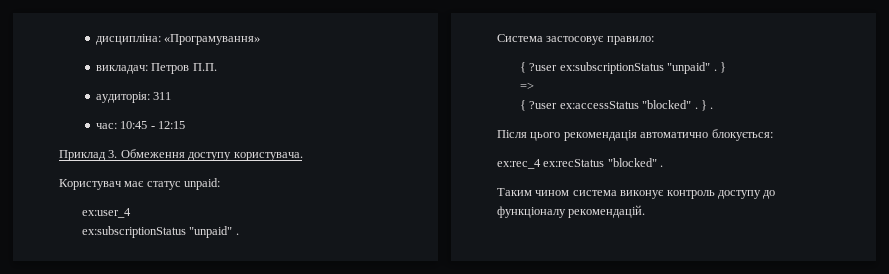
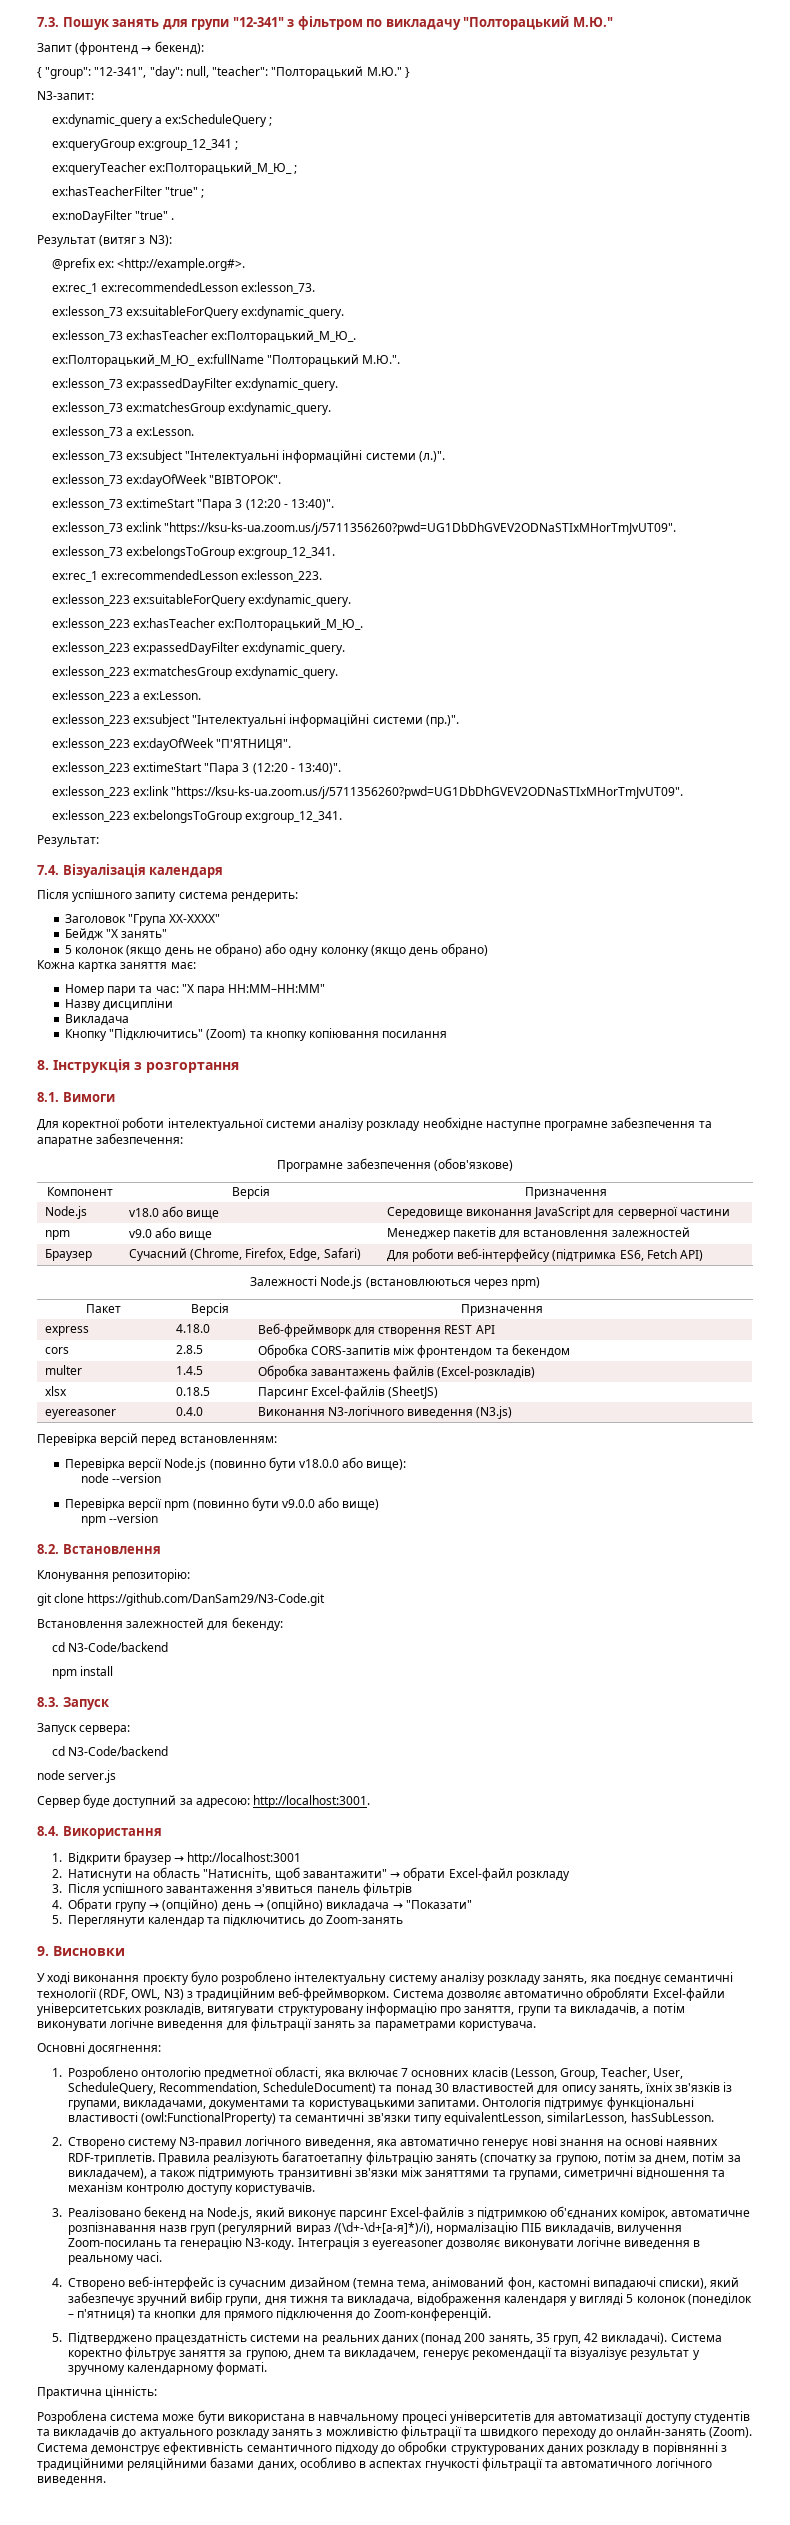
- дисципліна: «Програмування»
- викладач: Петров П.П.
- аудиторія: 311
- час: 10:45 - 12:15
- Приклад 3. Обмеження доступу користувача.
- Користувач має статус unpaid:
- ex:user_4
- ex:subscriptionStatus "unpaid" .
- Система застосовує правило:
- { ?user ex:subscriptionStatus "unpaid" . }
- =>
- { ?user ex:accessStatus "blocked" . } .
- Після цього рекомендація автоматично блокується:
- ex:rec_4 ex:recStatus "blocked" .
- Таким чином система виконує контроль доступу до функціоналу рекомендацій.
+ 7.3. Пошук занять для групи "12-341" з фільтром по викладачу "Полторацький М.Ю."
+ Запит (фронтенд → бекенд):
+ { "group": "12-341", "day": null, "teacher": "Полторацький М.Ю." }
+ N3-запит:
+ ex:dynamic_query a ex:ScheduleQuery ;
+ ex:queryGroup ex:group_12_341 ;
+ ex:queryTeacher ex:Полторацький_М_Ю_ ;
+ ex:hasTeacherFilter "true" ;
+ ex:noDayFilter "true" .
+ Результат (витяг з N3):
+ @prefix ex: <http://example.org#>.
+ ex:rec_1 ex:recommendedLesson ex:lesson_73.
+ ex:lesson_73 ex:suitableForQuery ex:dynamic_query.
+ ex:lesson_73 ex:hasTeacher ex:Полторацький_М_Ю_.
+ ex:Полторацький_М_Ю_ ex:fullName "Полторацький М.Ю.".
+ ex:lesson_73 ex:passedDayFilter ex:dynamic_query.
+ ex:lesson_73 ex:matchesGroup ex:dynamic_query.
+ ex:lesson_73 a ex:Lesson.
+ ex:lesson_73 ex:subject "Інтелектуальні інформаційні системи (л.)".
+ ex:lesson_73 ex:dayOfWeek "ВІВТОРОК".
+ ex:lesson_73 ex:timeStart "Пара 3 (12:20 - 13:40)".
+ ex:lesson_73 ex:link "https://ksu-ks-ua.zoom.us/j/5711356260?pwd=UG1DbDhGVEV2ODNaSTIxMHorTmJvUT09".
+ ex:lesson_73 ex:belongsToGroup ex:group_12_341.
+ ex:rec_1 ex:recommendedLesson ex:lesson_223.
+ ex:lesson_223 ex:suitableForQuery ex:dynamic_query.
+ ex:lesson_223 ex:hasTeacher ex:Полторацький_М_Ю_.
+ ex:lesson_223 ex:passedDayFilter ex:dynamic_query.
+ ex:lesson_223 ex:matchesGroup ex:dynamic_query.
+ ex:lesson_223 a ex:Lesson.
+ ex:lesson_223 ex:subject "Інтелектуальні інформаційні системи (пр.)".
+ ex:lesson_223 ex:dayOfWeek "П'ЯТНИЦЯ".
+ ex:lesson_223 ex:timeStart "Пара 3 (12:20 - 13:40)".
+ ex:lesson_223 ex:link "https://ksu-ks-ua.zoom.us/j/5711356260?pwd=UG1DbDhGVEV2ODNaSTIxMHorTmJvUT09".
+ ex:lesson_223 ex:belongsToGroup ex:group_12_341.
+ Результат:
+ 7.4. Візуалізація календаря
+ Після успішного запиту система рендерить:
+ Заголовок "Група XX-XXXX"
+ Бейдж "X занять"
+ 5 колонок (якщо день не обрано) або одну колонку (якщо день обрано)
+ Кожна картка заняття має:
+ Номер пари та час: "X пара HH:MM–HH:MM"
+ Назву дисципліни
+ Викладача
+ Кнопку "Підключитись" (Zoom) та кнопку копіювання посилання
+ 8. Інструкція з розгортання
+ 8.1. Вимоги
+ Для коректної роботи інтелектуальної системи аналізу розкладу необхідне наступне програмне забезпечення та апаратне забезпечення:
+ Програмне забезпечення (обов'язкове)
+ Компонент | Версія | Призначення
+ Node.js | v18.0 або вище | Середовище виконання JavaScript для серверної частини
+ npm | v9.0 або вище | Менеджер пакетів для встановлення залежностей
+ Браузер | Сучасний (Chrome, Firefox, Edge, Safari) | Для роботи веб-інтерфейсу (підтримка ES6, Fetch API)
+ Залежності Node.js (встановлюються через npm)
+ Пакет | Версія | Призначення
+ express | 4.18.0 | Веб-фреймворк для створення REST API
+ cors | 2.8.5 | Обробка CORS-запитів між фронтендом та бекендом
+ multer | 1.4.5 | Обробка завантажень файлів (Excel-розкладів)
+ xlsx | 0.18.5 | Парсинг Excel-файлів (SheetJS)
+ eyereasoner | 0.4.0 | Виконання N3-логічного виведення (N3.js)
+ Перевірка версій перед встановленням:
+ Перевірка версії Node.js (повинно бути v18.0.0 або вище):
+ node --version
+ Перевірка версії npm (повинно бути v9.0.0 або вище)
+ npm --version
+ 8.2. Встановлення
+ Клонування репозиторію:
+ git clone https://github.com/DanSam29/N3-Code.git
+ Встановлення залежностей для бекенду:
+ cd N3-Code/backend
+ npm install
+ 8.3. Запуск
+ Запуск сервера:
+ cd N3-Code/backend
+ node server.js
+ Сервер буде доступний за адресою: http://localhost:3001.
+ 8.4. Використання
+ 1. Відкрити браузер → http://localhost:3001
+ 2. Натиснути на область "Натисніть, щоб завантажити" → обрати Excel-файл розкладу
+ 3. Після успішного завантаження з'явиться панель фільтрів
+ 4. Обрати групу → (опційно) день → (опційно) викладача → "Показати"
+ 5. Переглянути календар та підключитись до Zoom-занять
+ 9. Висновки
+ У ході виконання проєкту було розроблено інтелектуальну систему аналізу розкладу занять, яка поєднує семантичні технології (RDF, OWL, N3) з традиційним веб-фреймворком. Система дозволяє автоматично обробляти Excel-файли університетських розкладів, витягувати структуровану інформацію про заняття, групи та викладачів, а потім виконувати логічне виведення для фільтрації занять за параметрами користувача.
+ Основні досягнення:
+ 1. Розроблено онтологію предметної області, яка включає 7 основних класів (Lesson, Group, Teacher, User, ScheduleQuery, Recommendation, ScheduleDocument) та понад 30 властивостей для опису занять, їхніх зв'язків із групами, викладачами, документами та користувацькими запитами. Онтологія підтримує функціональні властивості (owl:FunctionalProperty) та семантичні зв'язки типу equivalentLesson, similarLesson, hasSubLesson.
+ 2. Створено систему N3-правил логічного виведення, яка автоматично генерує нові знання на основі наявних RDF-триплетів. Правила реалізують багатоетапну фільтрацію занять (спочатку за групою, потім за днем, потім за викладачем), а також підтримують транзитивні зв'язки між заняттями та групами, симетричні відношення та механізм контролю доступу користувачів.
+ 3. Реалізовано бекенд на Node.js, який виконує парсинг Excel-файлів з підтримкою об'єднаних комірок, автоматичне розпізнавання назв груп (регулярний вираз /(\d+-\d+[а-я]*)/i), нормалізацію ПІБ викладачів, вилучення Zoom-посилань та генерацію N3-коду. Інтеграція з eyereasoner дозволяє виконувати логічне виведення в реальному часі.
+ 4. Створено веб-інтерфейс із сучасним дизайном (темна тема, анімований фон, кастомні випадаючі списки), який забезпечує зручний вибір групи, дня тижня та викладача, відображення календаря у вигляді 5 колонок (понеділок – п'ятниця) та кнопки для прямого підключення до Zoom-конференцій.
+ 5. Підтверджено працездатність системи на реальних даних (понад 200 занять, 35 груп, 42 викладачі). Система коректно фільтрує заняття за групою, днем та викладачем, генерує рекомендації та візуалізує результат у зручному календарному форматі.
+ Практична цінність:
+ Розроблена система може бути використана в навчальному процесі університетів для автоматизації доступу студентів та викладачів до актуального розкладу занять з можливістю фільтрації та швидкого переходу до онлайн-занять (Zoom). Система демонструє ефективність семантичного підходу до обробки структурованих даних розкладу в порівнянні з традиційними реляційними базами даних, особливо в аспектах гнучкості фільтрації та автоматичного логічного виведення.

